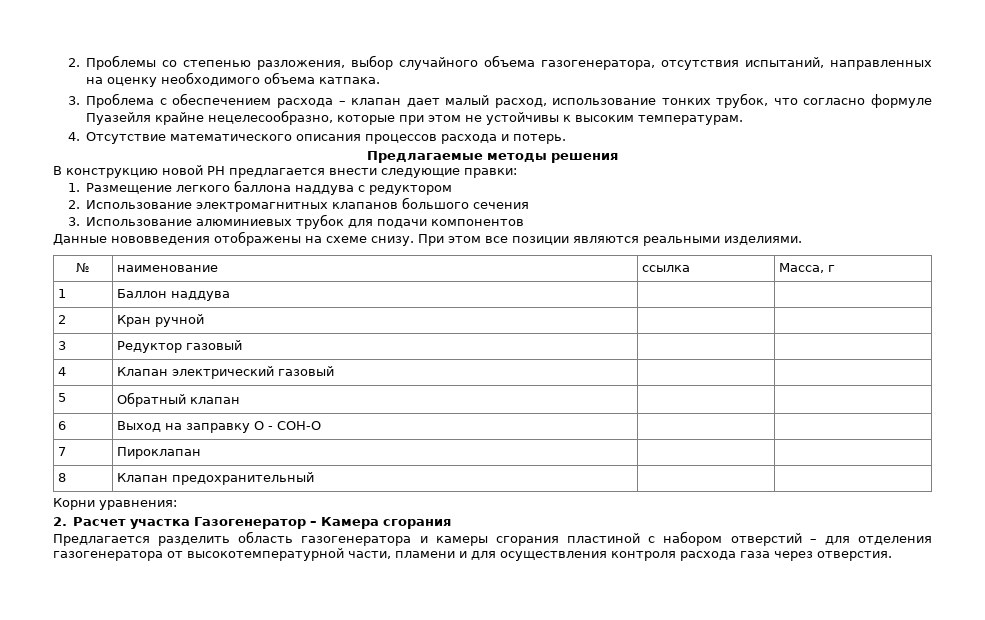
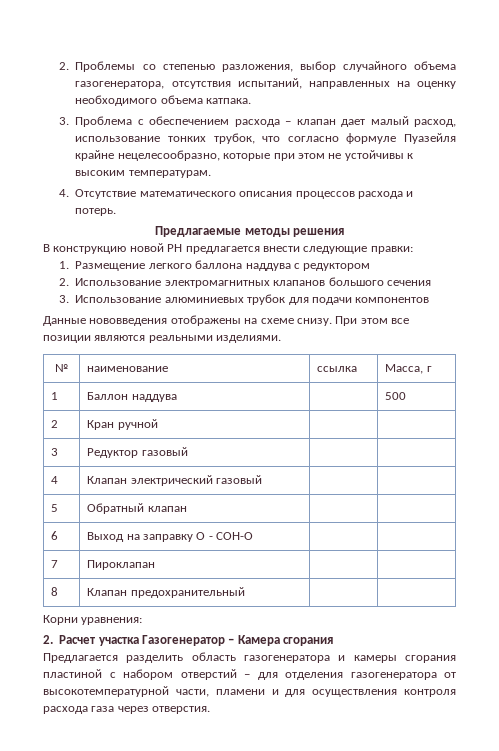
- 1 | Баллон наддува | |
+ 1 | Баллон наддува | | 500

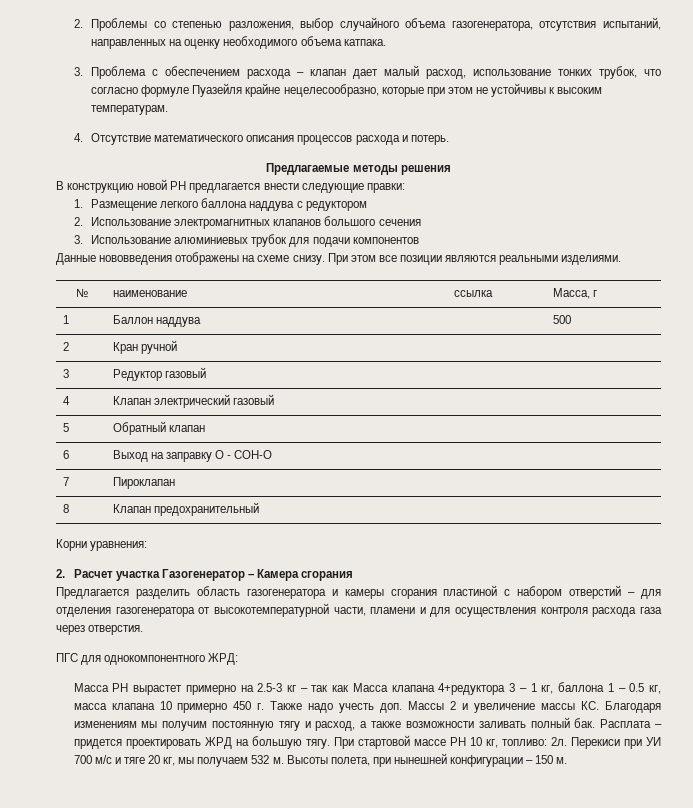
+ ПГС для однокомпонентного ЖРД:
+ Масса РН вырастет примерно на 2.5-3 кг – так как Масса клапана 4+редуктора 3 – 1 кг, баллона 1 – 0.5 кг, масса клапана 10 примерно 450 г. Также надо учесть доп. Массы 2 и увеличение массы КС. Благодаря изменениям мы получим постоянную тягу и расход, а также возможности заливать полный бак. Расплата – придется проектировать ЖРД на большую тягу. При стартовой массе РН 10 кг, топливо: 2л. Перекиси при УИ 700 м/c и тяге 20 кг, мы получаем 532 м. Высоты полета, при нынешней конфигурации – 150 м.

